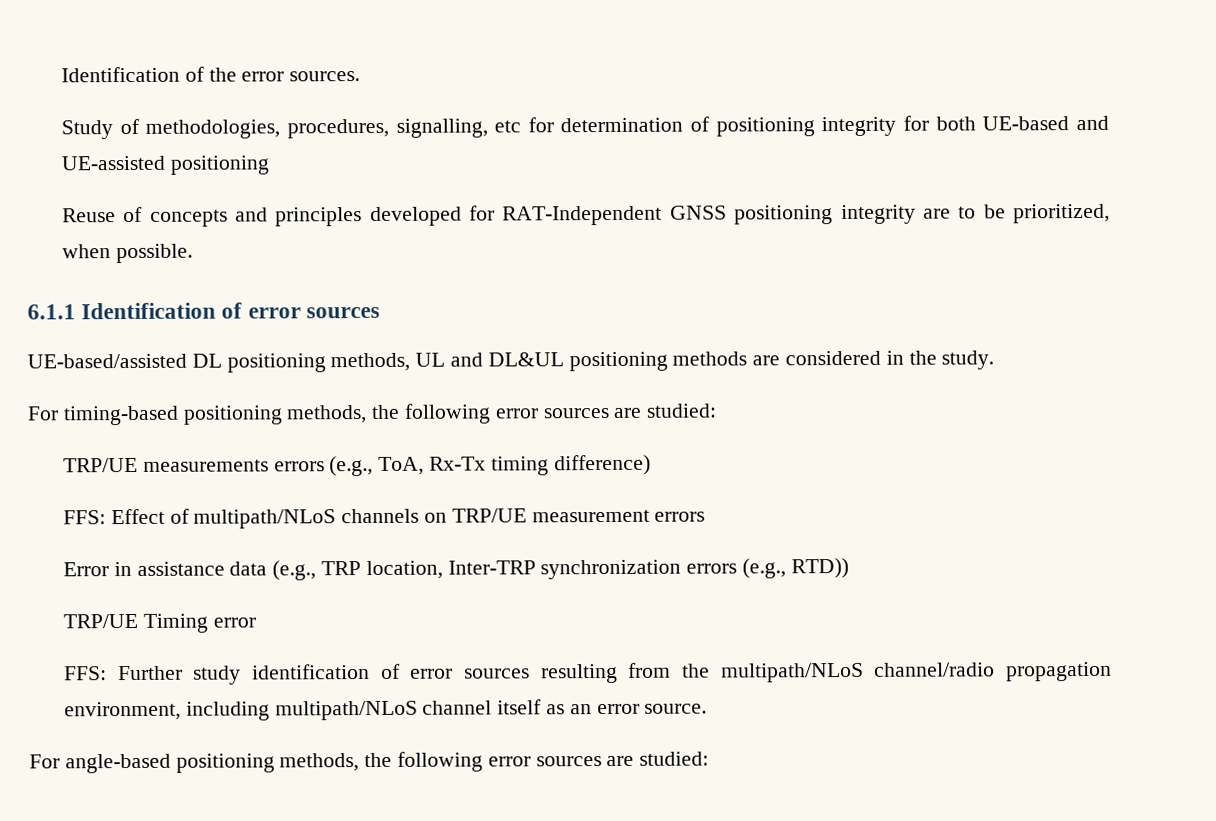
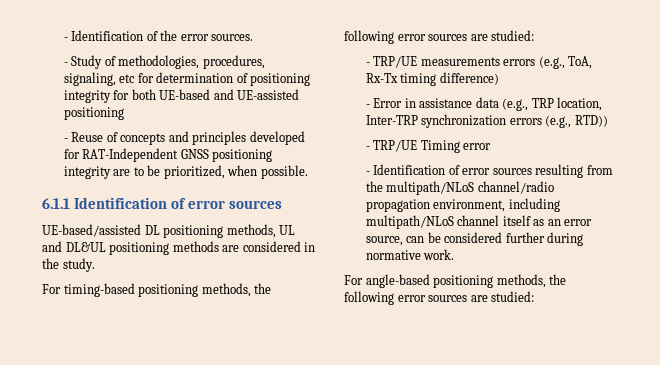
- Identification of the error sources.
+ - Identification of the error sources.
- Study of methodologies, procedures, signalling, etc for determination of positioning integrity for both UE-based and UE-assisted positioning
+ - Study of methodologies, procedures, signaling, etc for determination of positioning integrity for both UE-based and UE-assisted positioning
- Reuse of concepts and principles developed for RAT-Independent GNSS positioning integrity are to be prioritized, when possible.
+ - Reuse of concepts and principles developed for RAT-Independent GNSS positioning integrity are to be prioritized, when possible.
- TRP/UE measurements errors (e.g., ToA, Rx-Tx timing difference)
+ - TRP/UE measurements errors (e.g., ToA, Rx-Tx timing difference)
- FFS: Effect of multipath/NLoS channels on TRP/UE measurement errors
- Error in assistance data (e.g., TRP location, Inter-TRP synchronization errors (e.g., RTD))
+ - Error in assistance data (e.g., TRP location, Inter-TRP synchronization errors (e.g., RTD))
- TRP/UE Timing error
+ - TRP/UE Timing error
- FFS: Further study identification of error sources resulting from the multipath/NLoS channel/radio propagation environment, including multipath/NLoS channel itself as an error source.
+ - Identification of error sources resulting from the multipath/NLoS channel/radio propagation environment, including multipath/NLoS channel itself as an error source, can be considered further during normative work.

